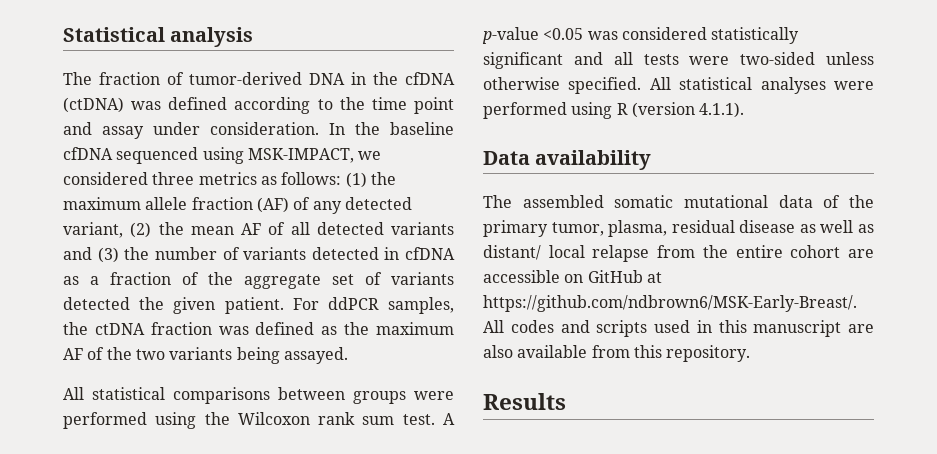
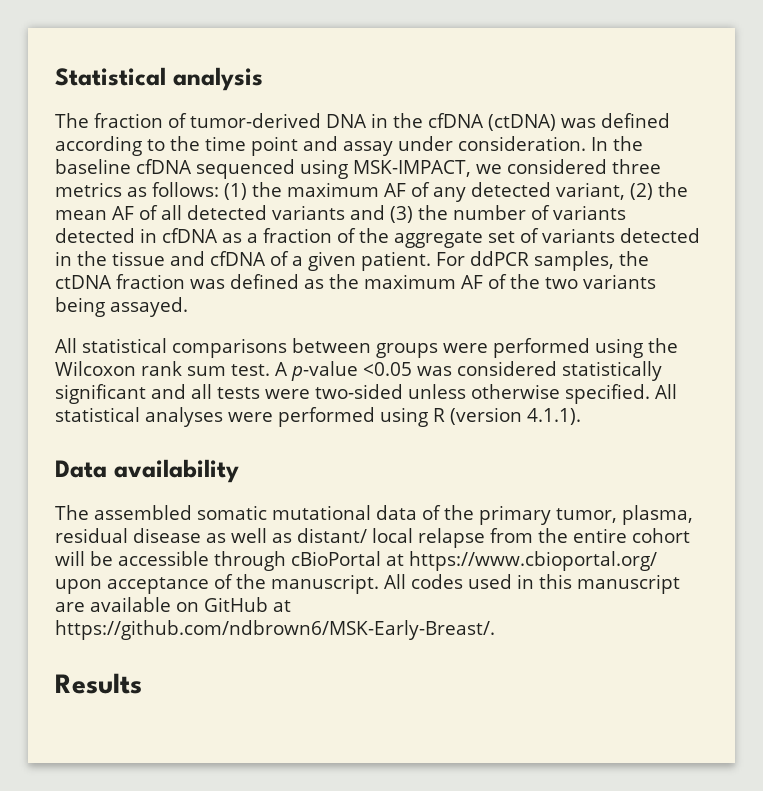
- In the baseline cfDNA sequenced using MSK-IMPACT, we considered three metrics as follows: (1) the maximum allele fraction (AF) of any detected variant, (2) the mean AF of all detected variants and (3) the number of variants detected in cfDNA as a fraction of the aggregate set of variants detected the given patient.
+ In the baseline cfDNA sequenced using MSK-IMPACT, we considered three metrics as follows: (1) the maximum AF of any detected variant, (2) the mean AF of all detected variants and (3) the number of variants detected in cfDNA as a fraction of the aggregate set of variants detected in the tissue and cfDNA of a given patient.
- The assembled somatic mutational data of the primary tumor, plasma, residual disease as well as distant/ local relapse from the entire cohort are accessible on GitHub at https://github.com/ndbrown6/MSK-Early-Breast/. All codes and scripts used in this manuscript are also available from this repository.
+ The assembled somatic mutational data of the primary tumor, plasma, residual disease as well as distant/ local relapse from the entire cohort will be accessible through cBioPortal at https://www.cbioportal.org/ upon acceptance of the manuscript. All codes used in this manuscript are available on GitHub at https://github.com/ndbrown6/MSK-Early-Breast/.

